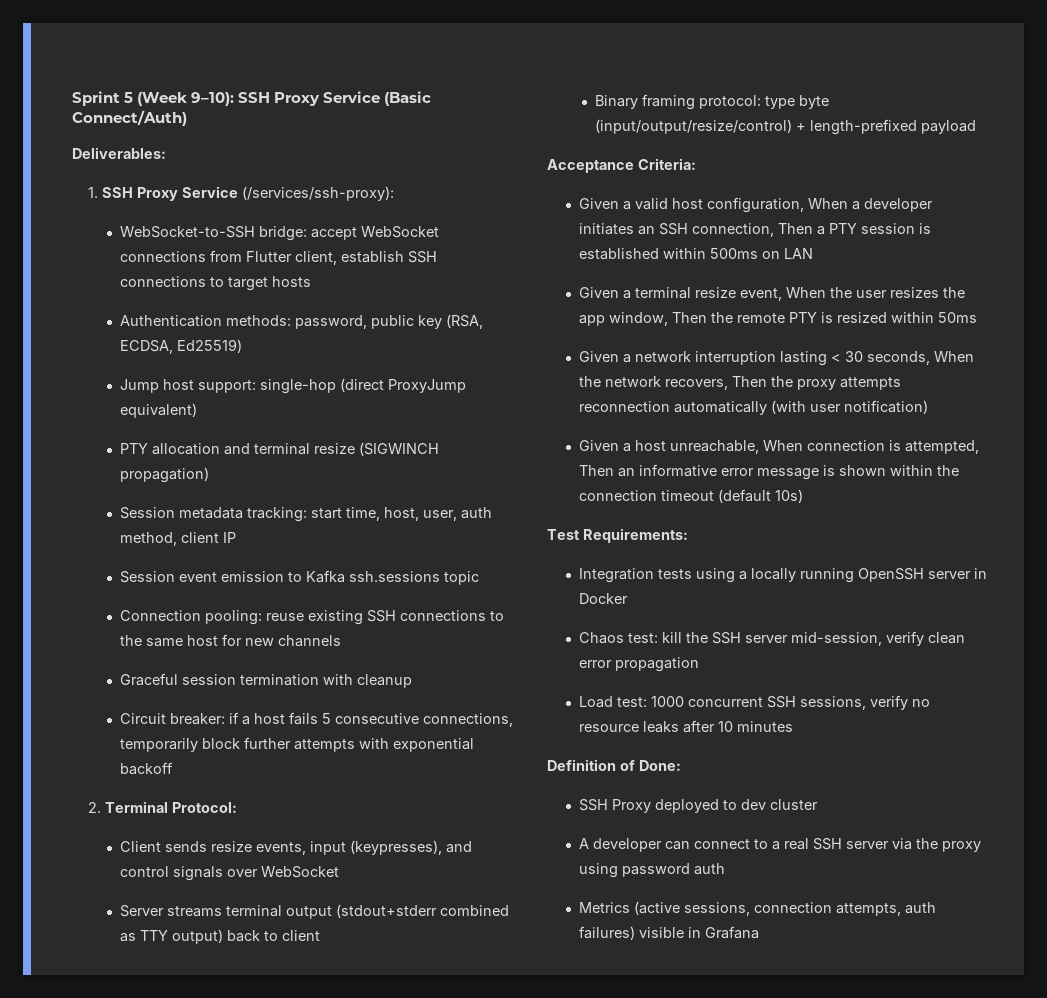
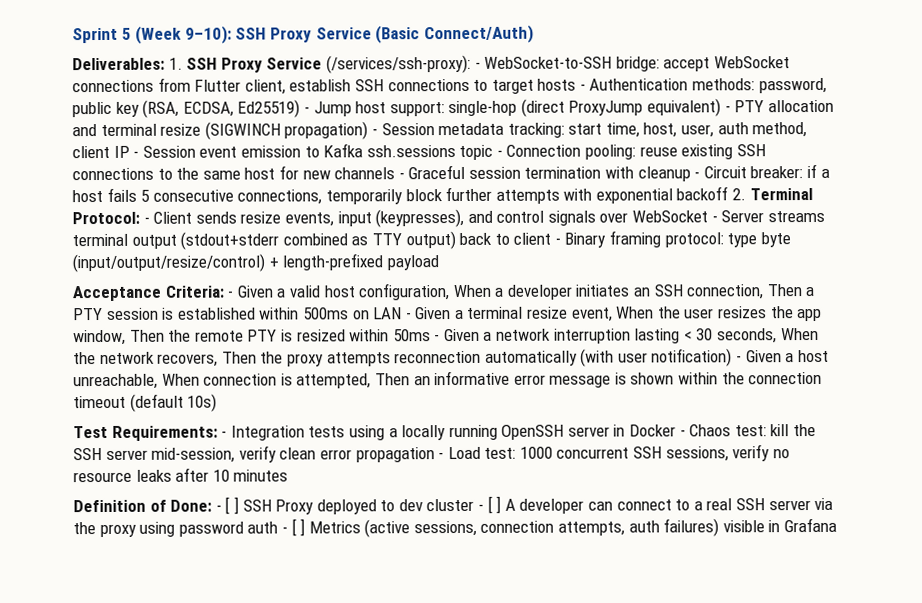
- Deliverables:
- 1. SSH Proxy Service (/services/ssh-proxy):
- WebSocket-to-SSH bridge:
+ Deliverables: 1. SSH Proxy Service (/services/ssh-proxy): - WebSocket-to-SSH bridge:
- accept WebSocket connections from Flutter client, establish SSH connections to target hosts
- Authentication methods:
+ accept WebSocket connections from Flutter client, establish SSH connections to target hosts - Authentication methods:
- password, public key (RSA, ECDSA, Ed25519)
- Jump host support:
+ password, public key (RSA, ECDSA, Ed25519) - Jump host support:
- single-hop (direct ProxyJump equivalent)
- PTY allocation and terminal resize (SIGWINCH propagation)
- Session metadata tracking:
+ single-hop (direct ProxyJump equivalent) - PTY allocation and terminal resize (SIGWINCH propagation) - Session metadata tracking:
- start time, host, user, auth method, client IP
- Session event emission to Kafka ssh.sessions topic
- Connection pooling:
+ start time, host, user, auth method, client IP - Session event emission to Kafka ssh.sessions topic - Connection pooling:
- reuse existing SSH connections to the same host for new channels
- Graceful session termination with cleanup
- Circuit breaker:
+ reuse existing SSH connections to the same host for new channels - Graceful session termination with cleanup - Circuit breaker:
- if a host fails 5 consecutive connections, temporarily block further attempts with exponential backoff
- 2. Terminal Protocol:
- Client sends resize events, input (keypresses), and control signals over WebSocket
- Server streams terminal output (stdout+stderr combined as TTY output) back to client
- Binary framing protocol:
+ if a host fails 5 consecutive connections, temporarily block further attempts with exponential backoff 2. Terminal Protocol: - Client sends resize events, input (keypresses), and control signals over WebSocket - Server streams terminal output (stdout+stderr combined as TTY output) back to client - Binary framing protocol:
- Acceptance Criteria:
- Given a valid host configuration, When a developer initiates an SSH connection, Then a PTY session is established within 500ms on LAN
- Given a terminal resize event, When the user resizes the app window, Then the remote PTY is resized within 50ms
- Given a network interruption lasting < 30 seconds, When the network recovers, Then the proxy attempts reconnection automatically (with user notification)
- Given a host unreachable, When connection is attempted, Then an informative error message is shown within the connection timeout (default 10s)
+ Acceptance Criteria: - Given a valid host configuration, When a developer initiates an SSH connection, Then a PTY session is established within 500ms on LAN - Given a terminal resize event, When the user resizes the app window, Then the remote PTY is resized within 50ms - Given a network interruption lasting < 30 seconds, When the network recovers, Then the proxy attempts reconnection automatically (with user notification) - Given a host unreachable, When connection is attempted, Then an informative error message is shown within the connection timeout (default 10s)
- Test Requirements:
- Integration tests using a locally running OpenSSH server in Docker
- Chaos test: kill the SSH server mid-session, verify clean error propagation
- Load test: 1000 concurrent SSH sessions, verify no resource leaks after 10 minutes
+ Test Requirements: - Integration tests using a locally running OpenSSH server in Docker - Chaos test: kill the SSH server mid-session, verify clean error propagation - Load test: 1000 concurrent SSH sessions, verify no resource leaks after 10 minutes
- Definition of Done:
- SSH Proxy deployed to dev cluster
- A developer can connect to a real SSH server via the proxy using password auth
- Metrics (active sessions, connection attempts, auth failures) visible in Grafana
+ Definition of Done: - [ ] SSH Proxy deployed to dev cluster - [ ] A developer can connect to a real SSH server via the proxy using password auth - [ ] Metrics (active sessions, connection attempts, auth failures) visible in Grafana

